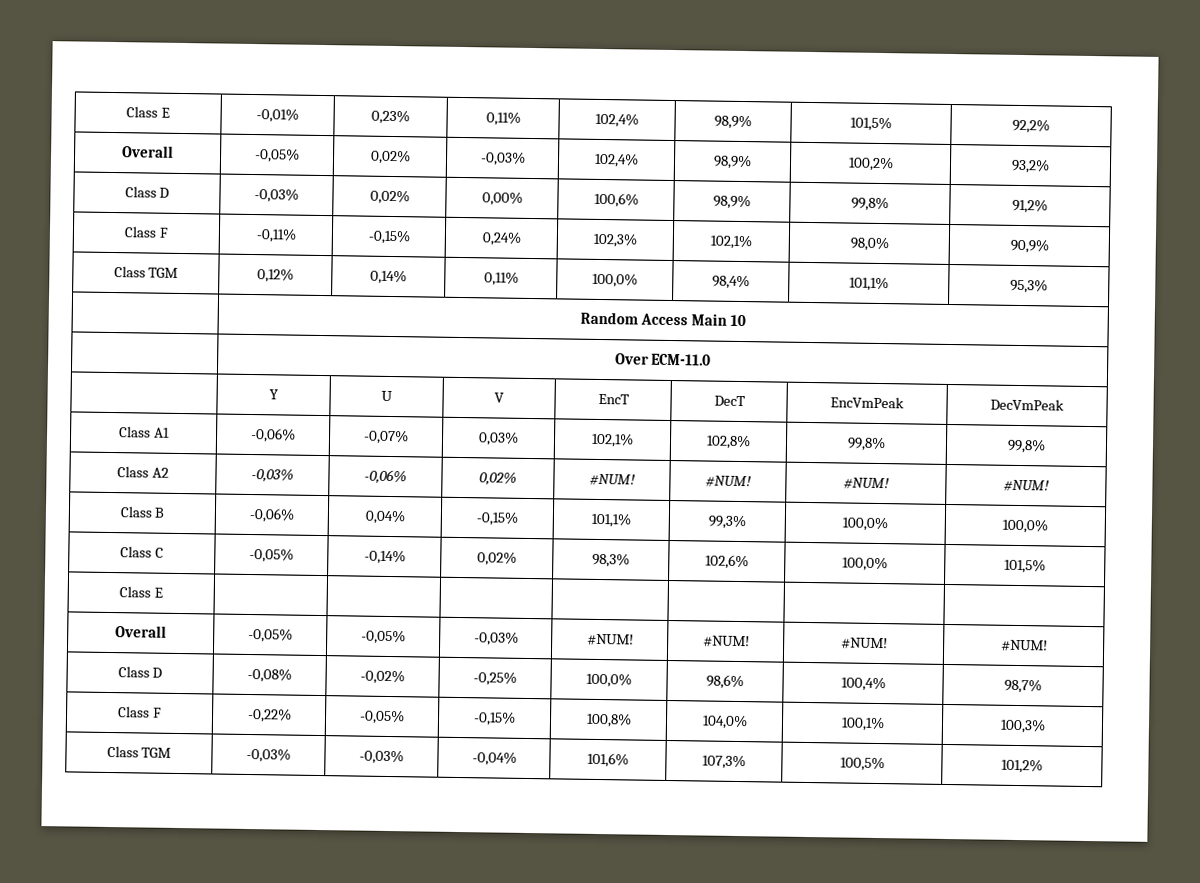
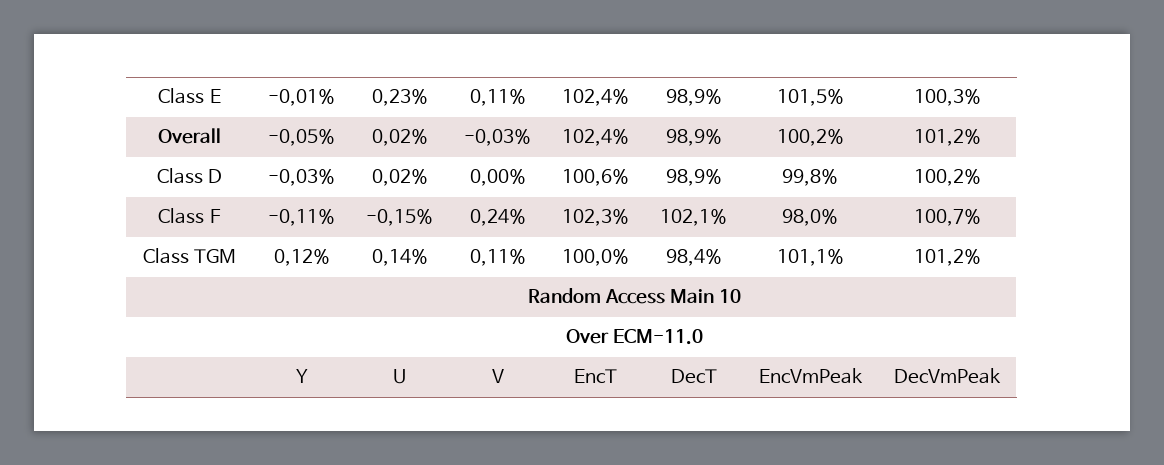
- Class E | -0,01% | 0,23% | 0,11% | 102,4% | 98,9% | 101,5% | 92,2%
+ Class E | -0,01% | 0,23% | 0,11% | 102,4% | 98,9% | 101,5% | 100,3%
- Overall | -0,05% | 0,02% | -0,03% | 102,4% | 98,9% | 100,2% | 93,2%
+ Overall | -0,05% | 0,02% | -0,03% | 102,4% | 98,9% | 100,2% | 101,2%
- Class D | -0,03% | 0,02% | 0,00% | 100,6% | 98,9% | 99,8% | 91,2%
+ Class D | -0,03% | 0,02% | 0,00% | 100,6% | 98,9% | 99,8% | 100,2%
- Class F | -0,11% | -0,15% | 0,24% | 102,3% | 102,1% | 98,0% | 90,9%
+ Class F | -0,11% | -0,15% | 0,24% | 102,3% | 102,1% | 98,0% | 100,7%
- Class TGM | 0,12% | 0,14% | 0,11% | 100,0% | 98,4% | 101,1% | 95,3%
+ Class TGM | 0,12% | 0,14% | 0,11% | 100,0% | 98,4% | 101,1% | 101,2%
- Class A1 | -0,06% | -0,07% | 0,03% | 102,1% | 102,8% | 99,8% | 99,8%
- Class A2 | -0,03% | -0,06% | 0,02% | #NUM! | #NUM! | #NUM! | #NUM!
- Class B | -0,06% | 0,04% | -0,15% | 101,1% | 99,3% | 100,0% | 100,0%
- Class C | -0,05% | -0,14% | 0,02% | 98,3% | 102,6% | 100,0% | 101,5%
- Class E | | | | | | |
- Overall | -0,05% | -0,05% | -0,03% | #NUM! | #NUM! | #NUM! | #NUM!
- Class D | -0,08% | -0,02% | -0,25% | 100,0% | 98,6% | 100,4% | 98,7%
- Class F | -0,22% | -0,05% | -0,15% | 100,8% | 104,0% | 100,1% | 100,3%
- Class TGM | -0,03% | -0,03% | -0,04% | 101,6% | 107,3% | 100,5% | 101,2%

